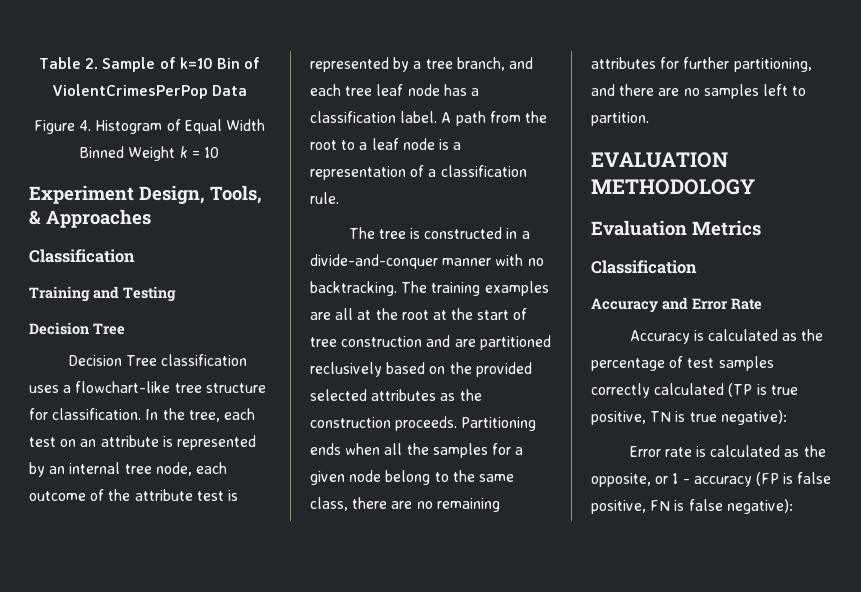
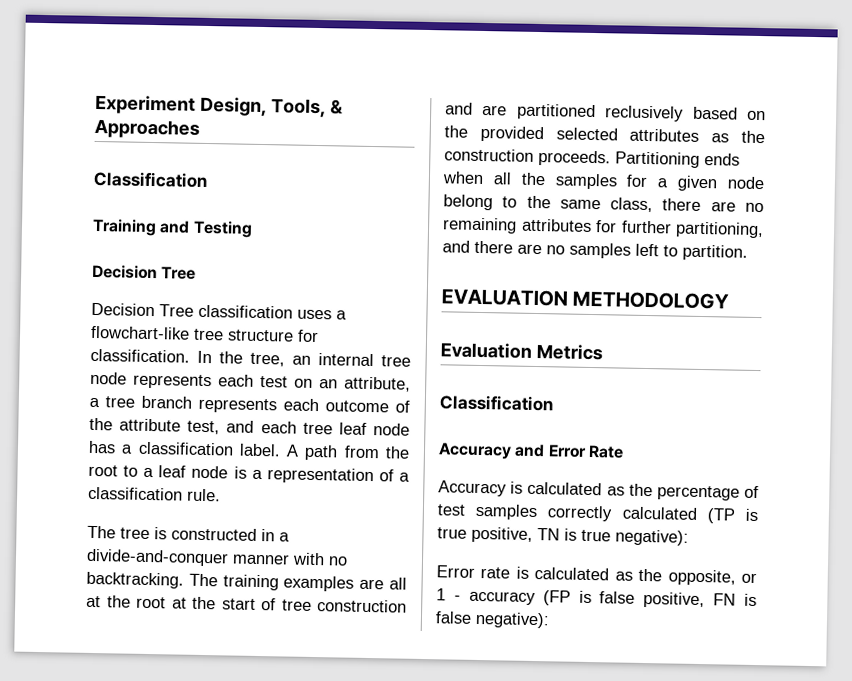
- Table 2. Sample of k=10 Bin of ViolentCrimesPerPop Data
- Figure 4. Histogram of Equal Width Binned Weight k = 10
- In the tree, each test on an attribute is represented by an internal tree node, each outcome of the attribute test is represented by a tree branch, and each tree leaf node has a classification label.
+ In the tree, an internal tree node represents each test on an attribute, a tree branch represents each outcome of the attribute test, and each tree leaf node has a classification label.

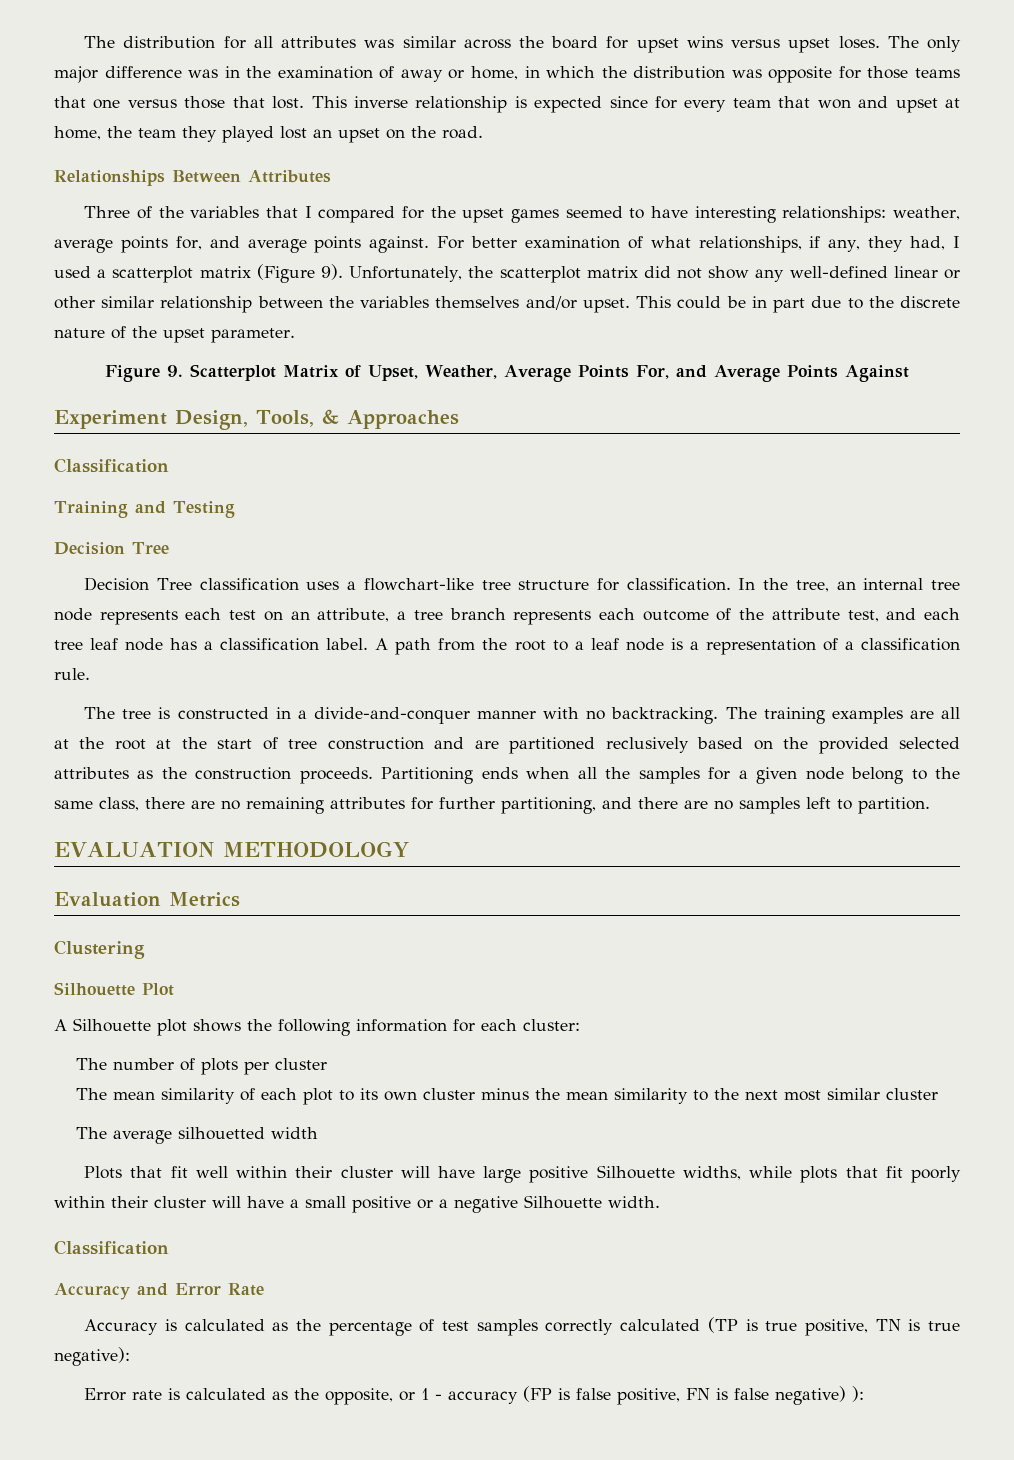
+ The distribution for all attributes was similar across the board for upset wins versus upset loses. The only major difference was in the examination of away or home, in which the distribution was opposite for those teams that one versus those that lost. This inverse relationship is expected since for every team that won and upset at home, the team they played lost an upset on the road.
+ Relationships Between Attributes
+ Three of the variables that I compared for the upset games seemed to have interesting relationships: weather, average points for, and average points against. For better examination of what relationships, if any, they had, I used a scatterplot matrix (Figure 9). Unfortunately, the scatterplot matrix did not show any well-defined linear or other similar relationship between the variables themselves and/or upset. This could be in part due to the discrete nature of the upset parameter.
+ Figure 9. Scatterplot Matrix of Upset, Weather, Average Points For, and Average Points Against
+ Clustering
+ Silhouette Plot
+ A Silhouette plot shows the following information for each cluster:
+ The number of plots per cluster
+ The mean similarity of each plot to its own cluster minus the mean similarity to the next most similar cluster
+ The average silhouetted width
+ Plots that fit well within their cluster will have large positive Silhouette widths, while plots that fit poorly within their cluster will have a small positive or a negative Silhouette width.
- Error rate is calculated as the opposite, or 1 - accuracy (FP is false positive, FN is false negative):
+ Error rate is calculated as the opposite, or 1 - accuracy (FP is false positive, FN is false negative) ):

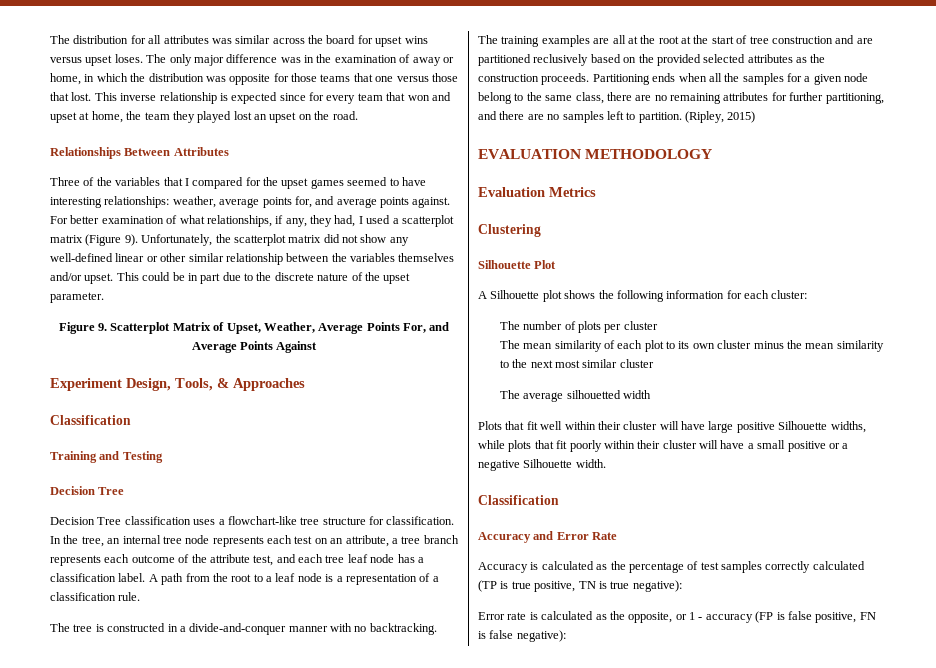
+ (Ripley, 2015)
- Error rate is calculated as the opposite, or 1 - accuracy (FP is false positive, FN is false negative) ):
+ Error rate is calculated as the opposite, or 1 - accuracy (FP is false positive, FN is false negative):

